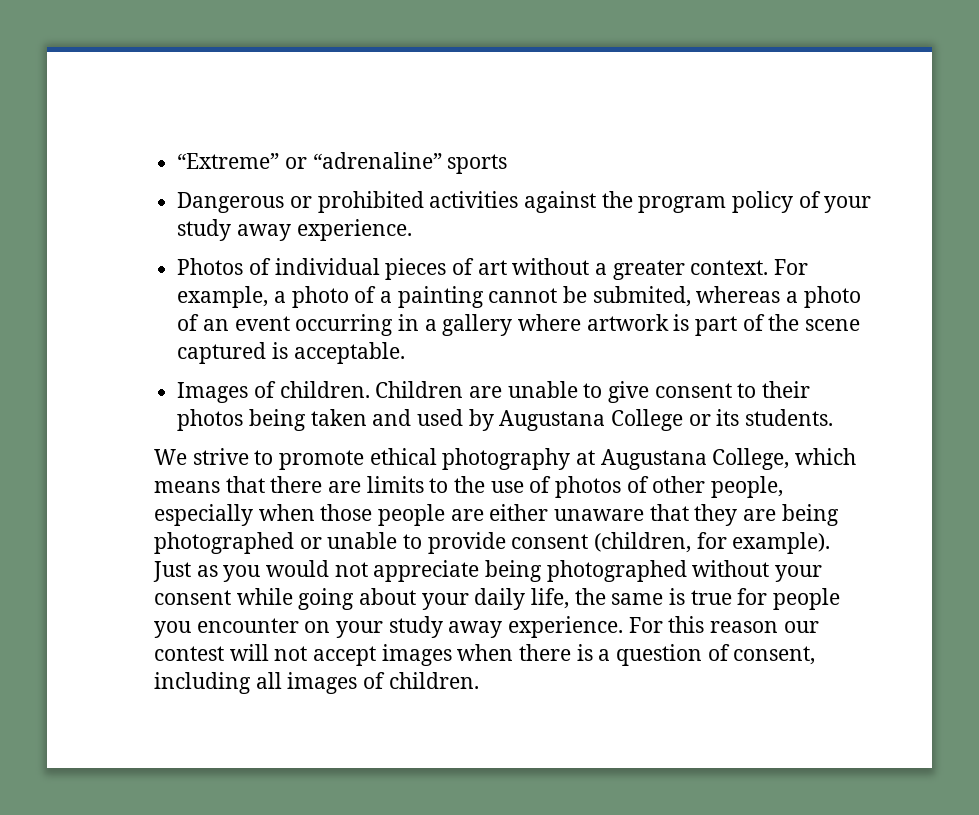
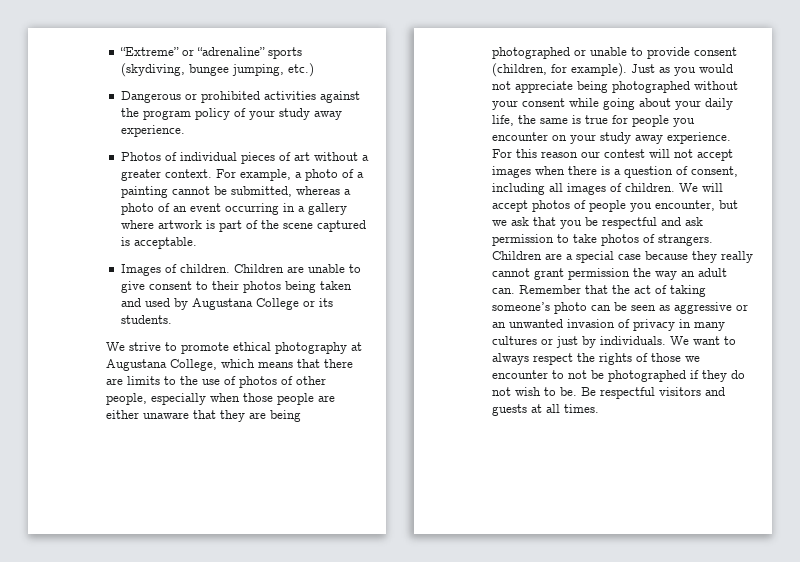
- “Extreme” or “adrenaline” sports
+ “Extreme” or “adrenaline” sports (skydiving, bungee jumping, etc.)
- For example, a photo of a painting cannot be submited, whereas a photo of an event occurring in a gallery where artwork is part of the scene captured is acceptable.
+ For example, a photo of a painting cannot be submitted, whereas a photo of an event occurring in a gallery where artwork is part of the scene captured is acceptable.
+ We will accept photos of people you encounter, but we ask that you be respectful and ask permission to take photos of strangers. Children are a special case because they really cannot grant permission the way an adult can. Remember that the act of taking someone’s photo can be seen as aggressive or an unwanted invasion of privacy in many cultures or just by individuals. We want to always respect the rights of those we encounter to not be photographed if they do not wish to be. Be respectful visitors and guests at all times.

